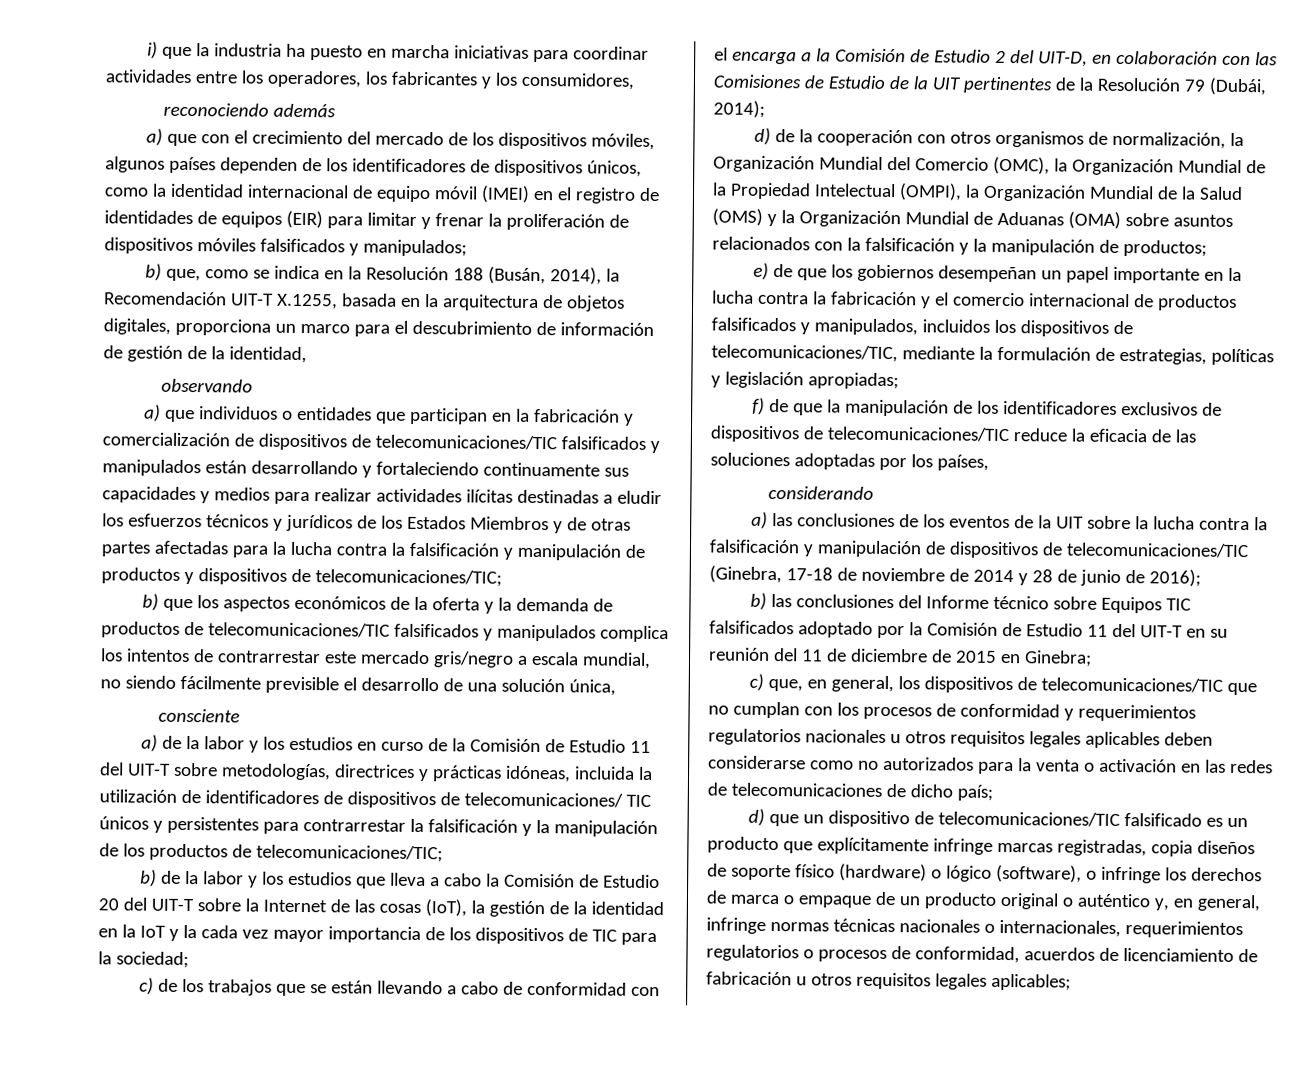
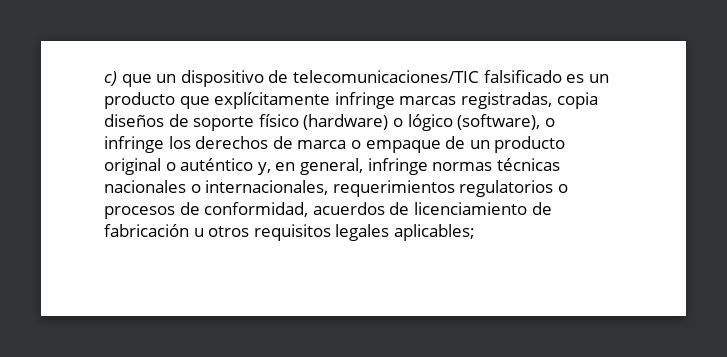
- i) que la industria ha puesto en marcha iniciativas para coordinar actividades entre los operadores, los fabricantes y los consumidores,
- reconociendo además
- a) que con el crecimiento del mercado de los dispositivos móviles, algunos países dependen de los identificadores de dispositivos únicos, como la identidad internacional de equipo móvil (IMEI) en el registro de identidades de equipos (EIR) para limitar y frenar la proliferación de dispositivos móviles falsificados y manipulados;
- b) que, como se indica en la Resolución 188 (Busán, 2014), la Recomendación UIT-T X.1255, basada en la arquitectura de objetos digitales, proporciona un marco para el descubrimiento de información de gestión de la identidad,
- observando
- a) que individuos o entidades que participan en la fabricación y comercialización de dispositivos de telecomunicaciones/TIC falsificados y manipulados están desarrollando y fortaleciendo continuamente sus capacidades y medios para realizar actividades ilícitas destinadas a eludir los esfuerzos técnicos y jurídicos de los Estados Miembros y de otras partes afectadas para la lucha contra la falsificación y manipulación de productos y dispositivos de telecomunicaciones/TIC;
- b) que los aspectos económicos de la oferta y la demanda de productos de telecomunicaciones/TIC falsificados y manipulados complica los intentos de contrarrestar este mercado gris/negro a escala mundial, no siendo fácilmente previsible el desarrollo de una solución única,
- consciente
- a) de la labor y los estudios en curso de la Comisión de Estudio 11 del UIT-T sobre metodologías, directrices y prácticas idóneas, incluida la utilización de identificadores de dispositivos de telecomunicaciones/ TIC únicos y persistentes para contrarrestar la falsificación y la manipulación de los productos de telecomunicaciones/TIC;
- b) de la labor y los estudios que lleva a cabo la Comisión de Estudio 20 del UIT-T sobre la Internet de las cosas (IoT), la gestión de la identidad en la IoT y la cada vez mayor importancia de los dispositivos de TIC para la sociedad;
- c) de los trabajos que se están llevando a cabo de conformidad con el encarga a la Comisión de Estudio 2 del UIT-D, en colaboración con las Comisiones de Estudio de la UIT pertinentes de la Resolución 79 (Dubái, 2014);
- d) de la cooperación con otros organismos de normalización, la Organización Mundial del Comercio (OMC), la Organización Mundial de la Propiedad Intelectual (OMPI), la Organización Mundial de la Salud (OMS) y la Organización Mundial de Aduanas (OMA) sobre asuntos relacionados con la falsificación y la manipulación de productos;
- e) de que los gobiernos desempeñan un papel importante en la lucha contra la fabricación y el comercio internacional de productos falsificados y manipulados, incluidos los dispositivos de telecomunicaciones/TIC, mediante la formulación de estrategias, políticas y legislación apropiadas;
- f) de que la manipulación de los identificadores exclusivos de dispositivos de telecomunicaciones/TIC reduce la eficacia de las soluciones adoptadas por los países,
- considerando
- a) las conclusiones de los eventos de la UIT sobre la lucha contra la falsificación y manipulación de dispositivos de telecomunicaciones/TIC (Ginebra, 17-18 de noviembre de 2014 y 28 de junio de 2016);
- b) las conclusiones del Informe técnico sobre Equipos TIC falsificados adoptado por la Comisión de Estudio 11 del UIT-T en su reunión del 11 de diciembre de 2015 en Ginebra;
- c) que, en general, los dispositivos de telecomunicaciones/TIC que no cumplan con los procesos de conformidad y requerimientos regulatorios nacionales u otros requisitos legales aplicables deben considerarse como no autorizados para la venta o activación en las redes de telecomunicaciones de dicho país;
- d) que un dispositivo de telecomunicaciones/TIC falsificado es un producto que explícitamente infringe marcas registradas, copia diseños de soporte físico (hardware) o lógico (software), o infringe los derechos de marca o empaque de un producto original o auténtico y, en general, infringe normas técnicas nacionales o internacionales, requerimientos regulatorios o procesos de conformidad, acuerdos de licenciamiento de fabricación u otros requisitos legales aplicables;
+ c) que un dispositivo de telecomunicaciones/TIC falsificado es un producto que explícitamente infringe marcas registradas, copia diseños de soporte físico (hardware) o lógico (software), o infringe los derechos de marca o empaque de un producto original o auténtico y, en general, infringe normas técnicas nacionales o internacionales, requerimientos regulatorios o procesos de conformidad, acuerdos de licenciamiento de fabricación u otros requisitos legales aplicables;

